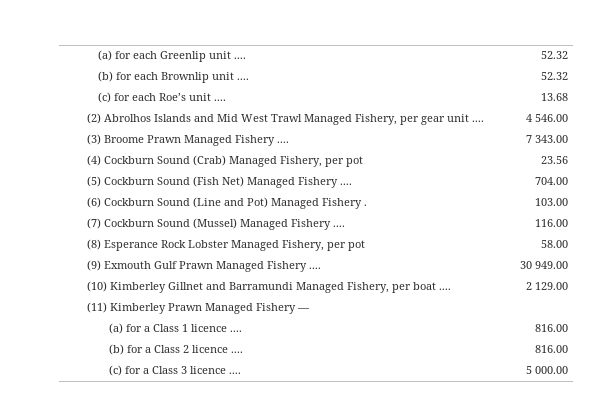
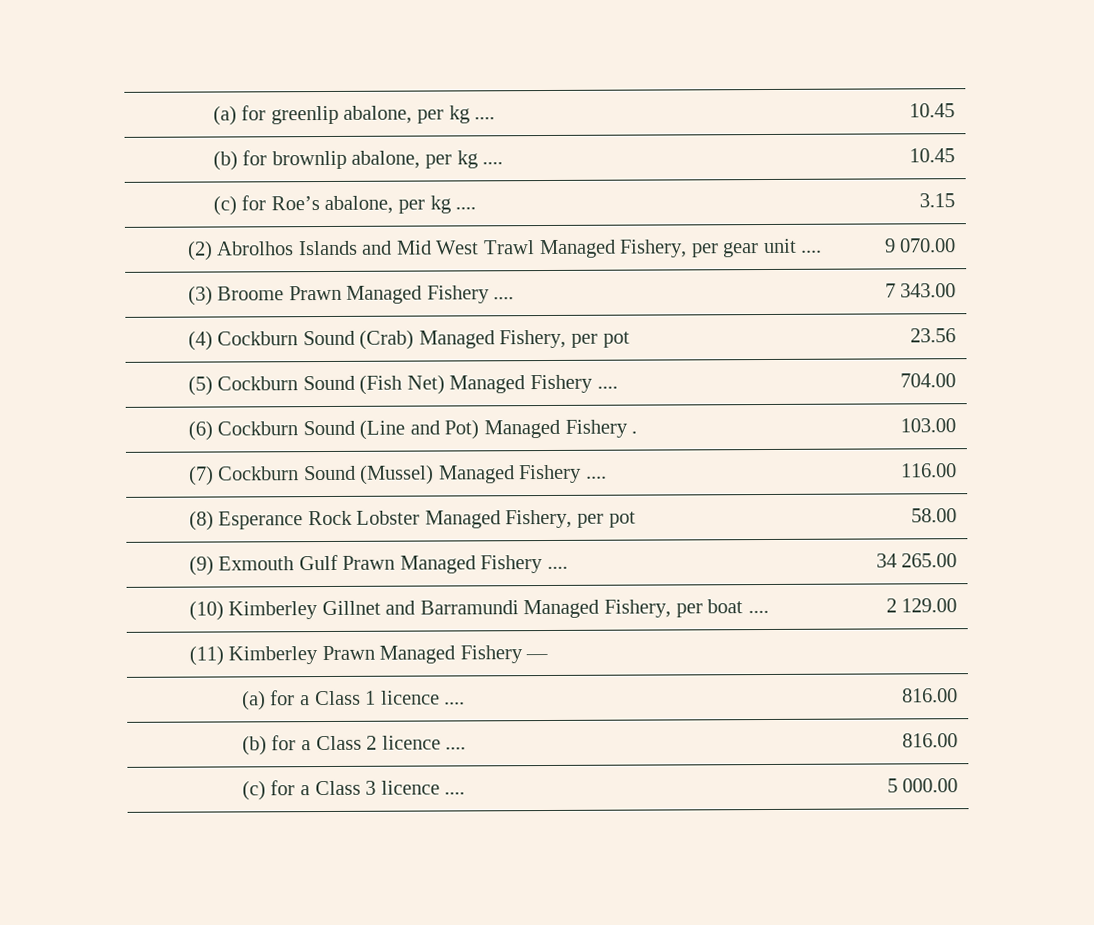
- (a) for each Greenlip unit .... | 52.32
- (b) for each Brownlip unit .... | 52.32
- (c) for each Roe’s unit .... | 13.68
+ (a) for greenlip abalone, per kg .... | 10.45
+ (b) for brownlip abalone, per kg .... | 10.45
+ (c) for Roe’s abalone, per kg .... | 3.15
- (2) Abrolhos Islands and Mid West Trawl Managed Fishery, per gear unit .... | 4 546.00
+ (2) Abrolhos Islands and Mid West Trawl Managed Fishery, per gear unit .... | 9 070.00
- (9) Exmouth Gulf Prawn Managed Fishery .... | 30 949.00
+ (9) Exmouth Gulf Prawn Managed Fishery .... | 34 265.00

